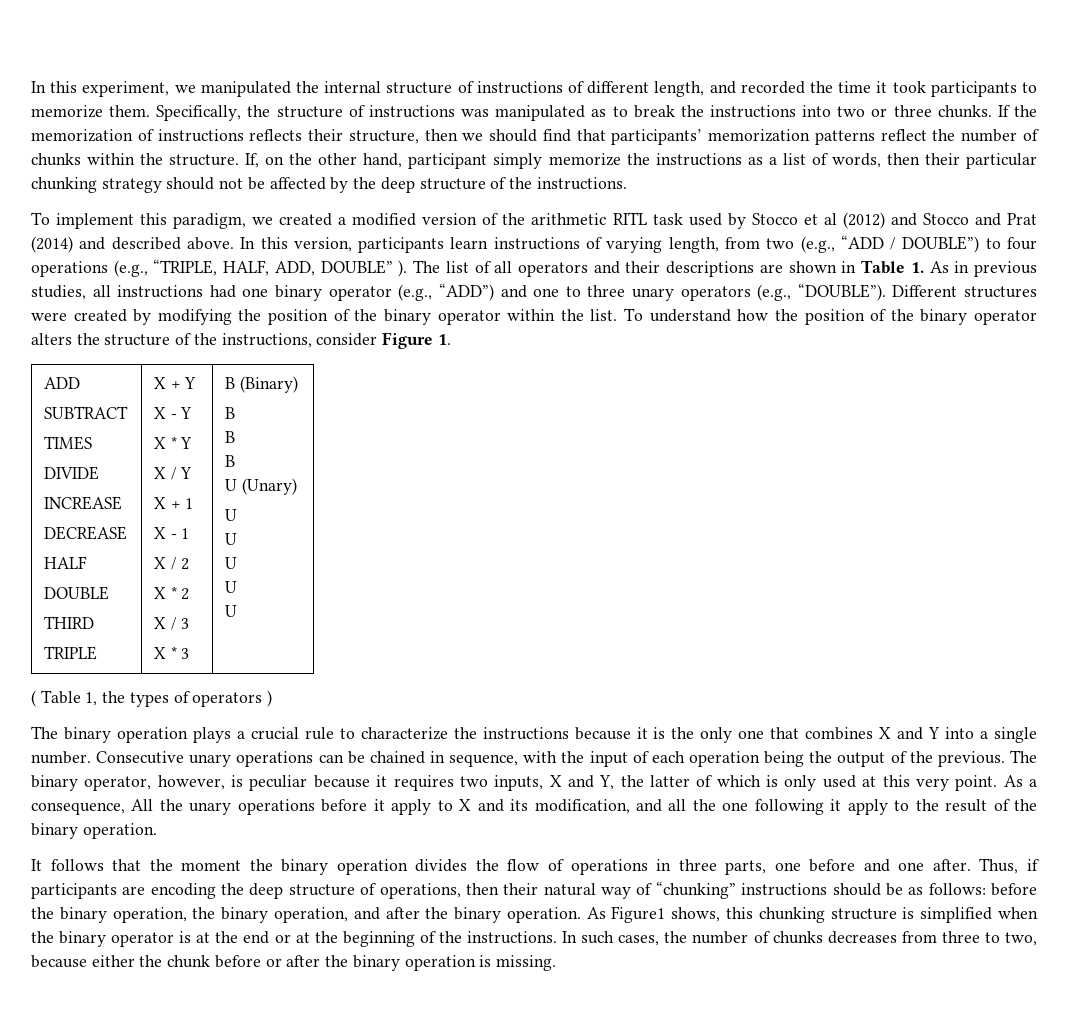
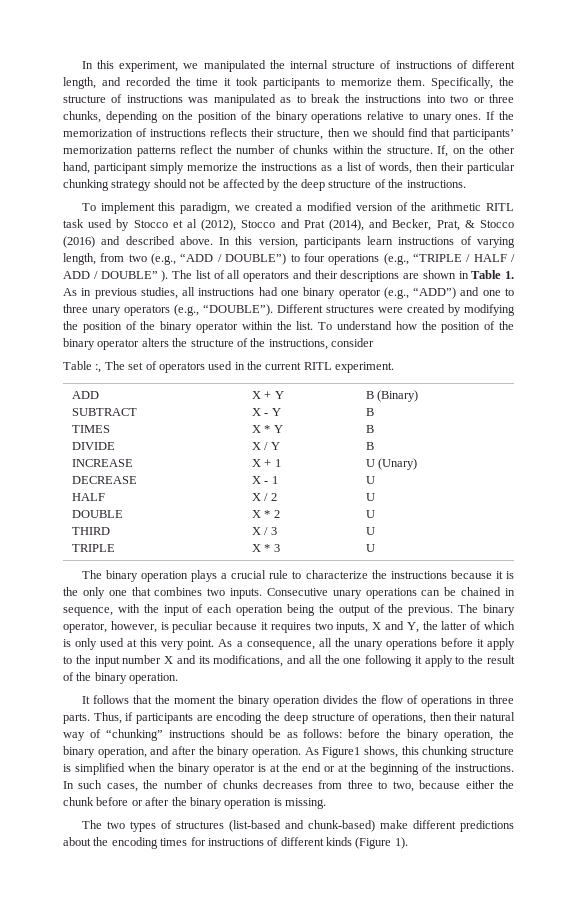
- Specifically, the structure of instructions was manipulated as to break the instructions into two or three chunks.
+ Specifically, the structure of instructions was manipulated as to break the instructions into two or three chunks, depending on the position of the binary operations relative to unary ones.
- To implement this paradigm, we created a modified version of the arithmetic RITL task used by Stocco et al (2012) and Stocco and Prat (2014) and described above.
+ To implement this paradigm, we created a modified version of the arithmetic RITL task used by Stocco et al (2012), Stocco and Prat (2014), and Becker, Prat, & Stocco (2016) and described above.
- In this version, participants learn instructions of varying length, from two (e.g., “ADD / DOUBLE”) to four operations (e.g., “TRIPLE, HALF, ADD, DOUBLE” ).
+ In this version, participants learn instructions of varying length, from two (e.g., “ADD / DOUBLE”) to four operations (e.g., “TRIPLE / HALF / ADD / DOUBLE” ).
- To understand how the position of the binary operator alters the structure of the instructions, consider Figure 1.
+ To understand how the position of the binary operator alters the structure of the instructions, consider
+ Table :, The set of operators used in the current RITL experiment.
- ( Table 1, the types of operators )
- The binary operation plays a crucial rule to characterize the instructions because it is the only one that combines X and Y into a single number.
+ The binary operation plays a crucial rule to characterize the instructions because it is the only one that combines two inputs.
- As a consequence, All the unary operations before it apply to X and its modification, and all the one following it apply to the result of the binary operation.
+ As a consequence, all the unary operations before it apply to the input number X and its modifications, and all the one following it apply to the result of the binary operation.
- It follows that the moment the binary operation divides the flow of operations in three parts, one before and one after.
+ It follows that the moment the binary operation divides the flow of operations in three parts.
+ The two types of structures (list-based and chunk-based) make different predictions about the encoding times for instructions of different kinds (Figure 1).

